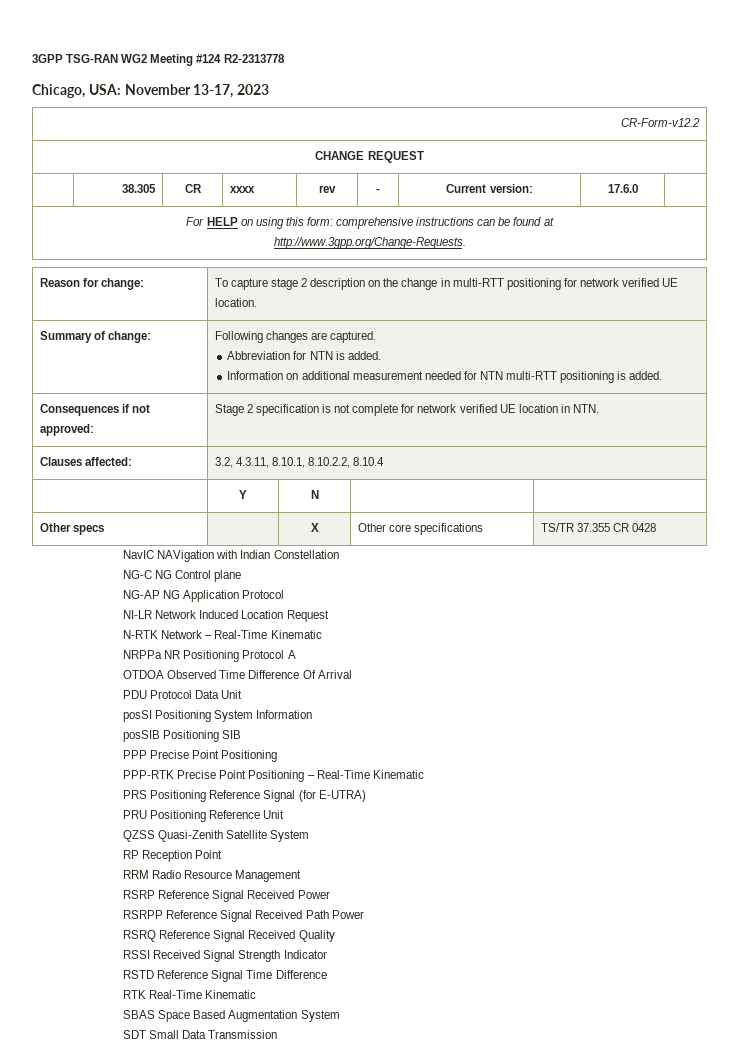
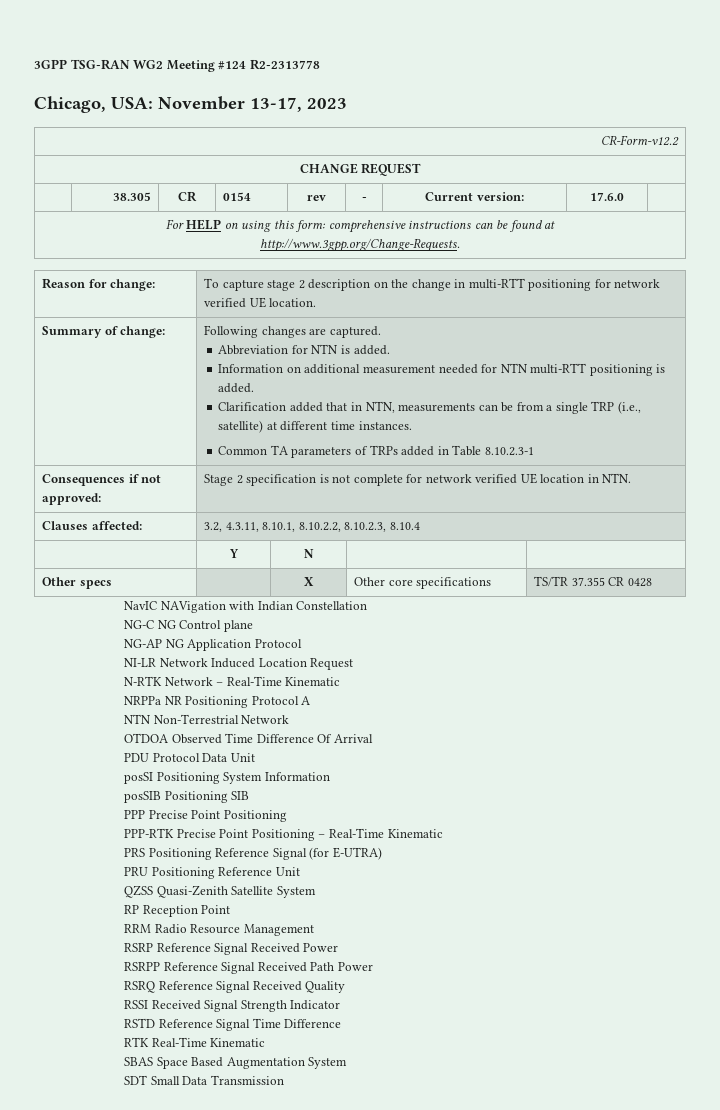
- | 38.305 | CR | xxxx | rev | - | Current version: | 17.6.0 |
+ | 38.305 | CR | 0154 | rev | - | Current version: | 17.6.0 |
+ Clarification added that in NTN, measurements can be from a single TRP (i.e., satellite) at different time instances.
+ Common TA parameters of TRPs added in Table 8.10.2.3-1
- Clauses affected: | 3.2, 4.3.11, 8.10.1, 8.10.2.2, 8.10.4
+ Clauses affected: | 3.2, 4.3.11, 8.10.1, 8.10.2.2, 8.10.2.3, 8.10.4
+ NTN Non-Terrestrial Network

